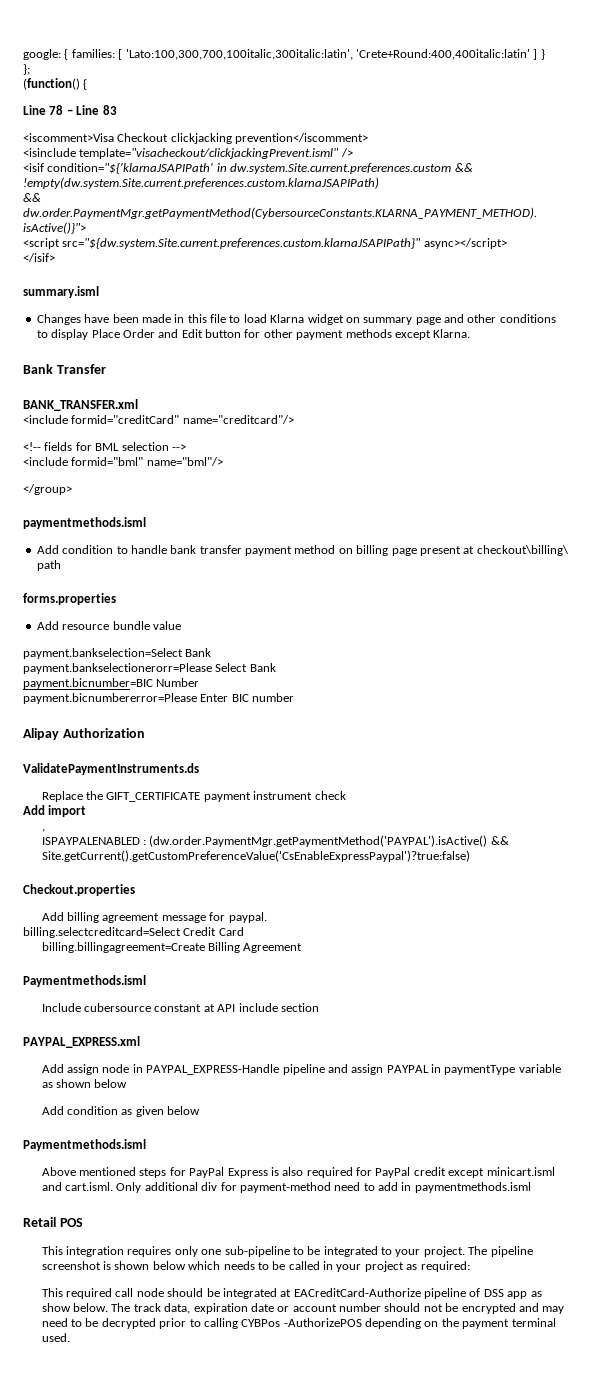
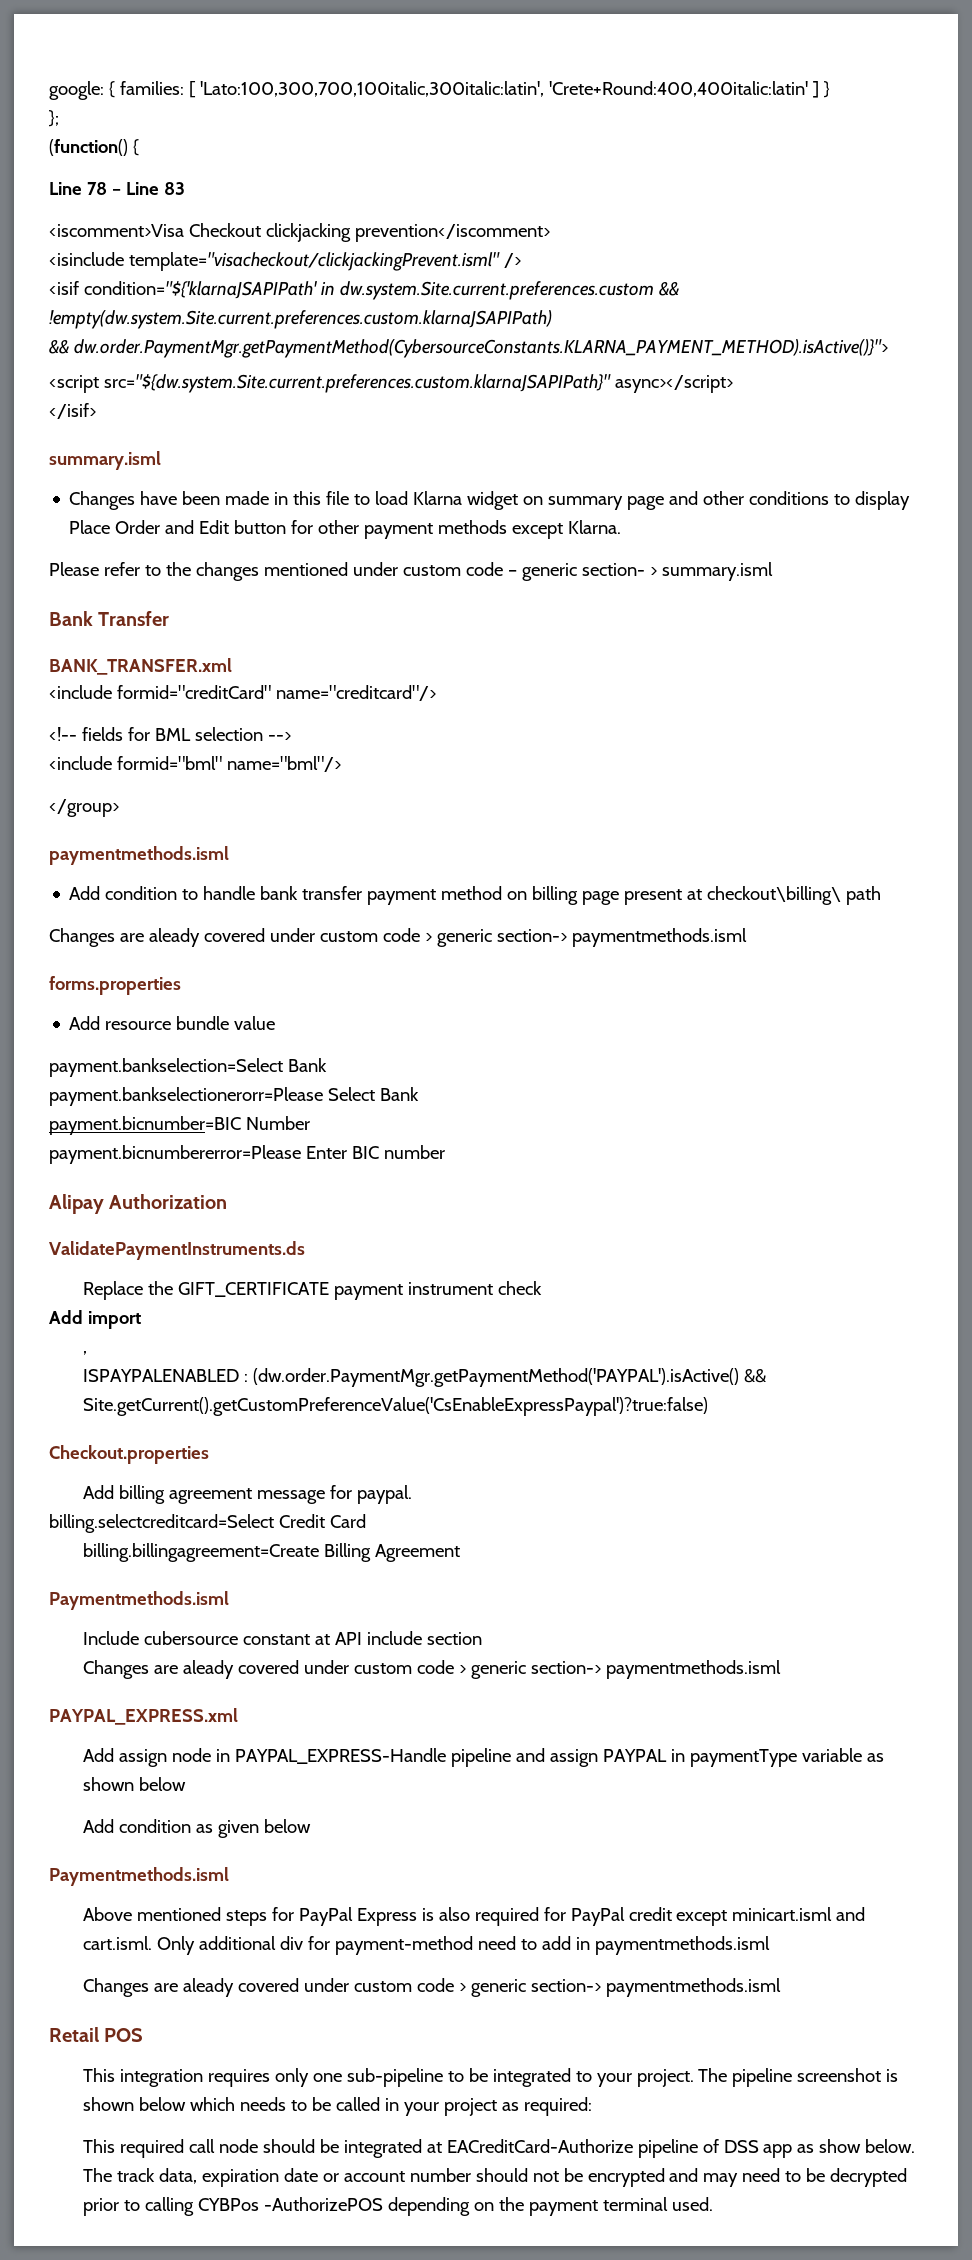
+ Please refer to the changes mentioned under custom code – generic section- > summary.isml
  Add condition to handle bank transfer payment method on billing page present at checkout\billing\ path
+ Changes are aleady covered under custom code > generic section-> paymentmethods.isml
  Include cubersource constant at API include section
+ Changes are aleady covered under custom code > generic section-> paymentmethods.isml
  Above mentioned steps for PayPal Express is also required for PayPal credit except minicart.isml and cart.isml. Only additional div for payment-method need to add in paymentmethods.isml
+ Changes are aleady covered under custom code > generic section-> paymentmethods.isml

